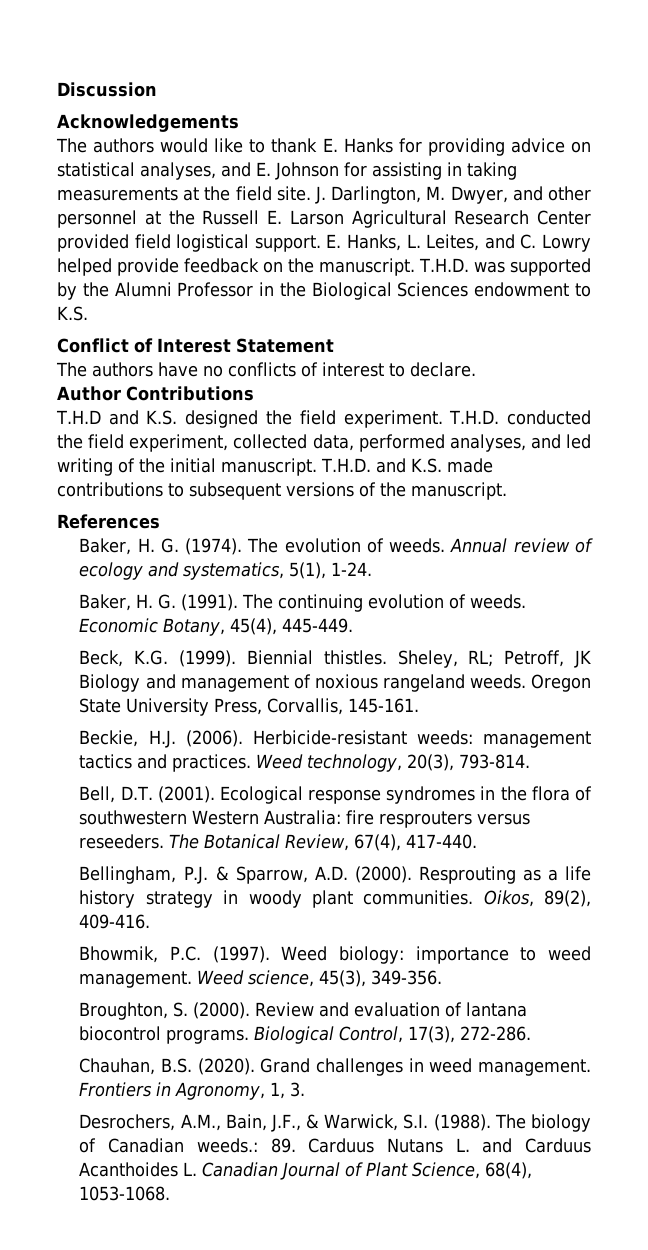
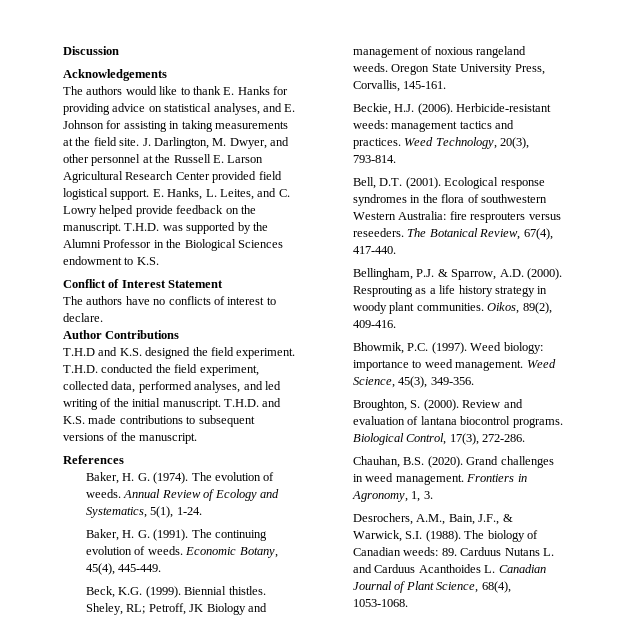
- Annual review of ecology and systematics, 5(1), 1-24.
+ Annual Review of Ecology and Systematics, 5(1), 1-24.
- Weed technology, 20(3), 793-814.
+ Weed Technology, 20(3), 793-814.
- Weed science, 45(3), 349-356.
+ Weed Science, 45(3), 349-356.
- The biology of Canadian weeds.: 89. Carduus Nutans L. and Carduus Acanthoides L. Canadian Journal of Plant Science, 68(4), 1053-1068.
+ The biology of Canadian weeds: 89. Carduus Nutans L. and Carduus Acanthoides L. Canadian Journal of Plant Science, 68(4), 1053-1068.

